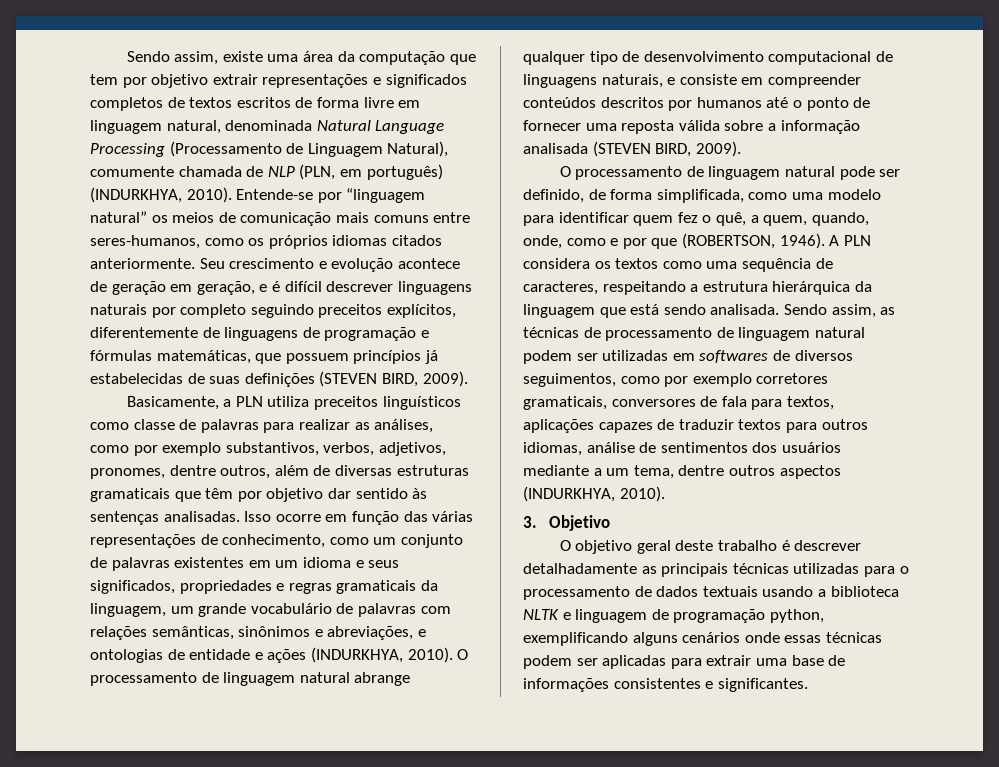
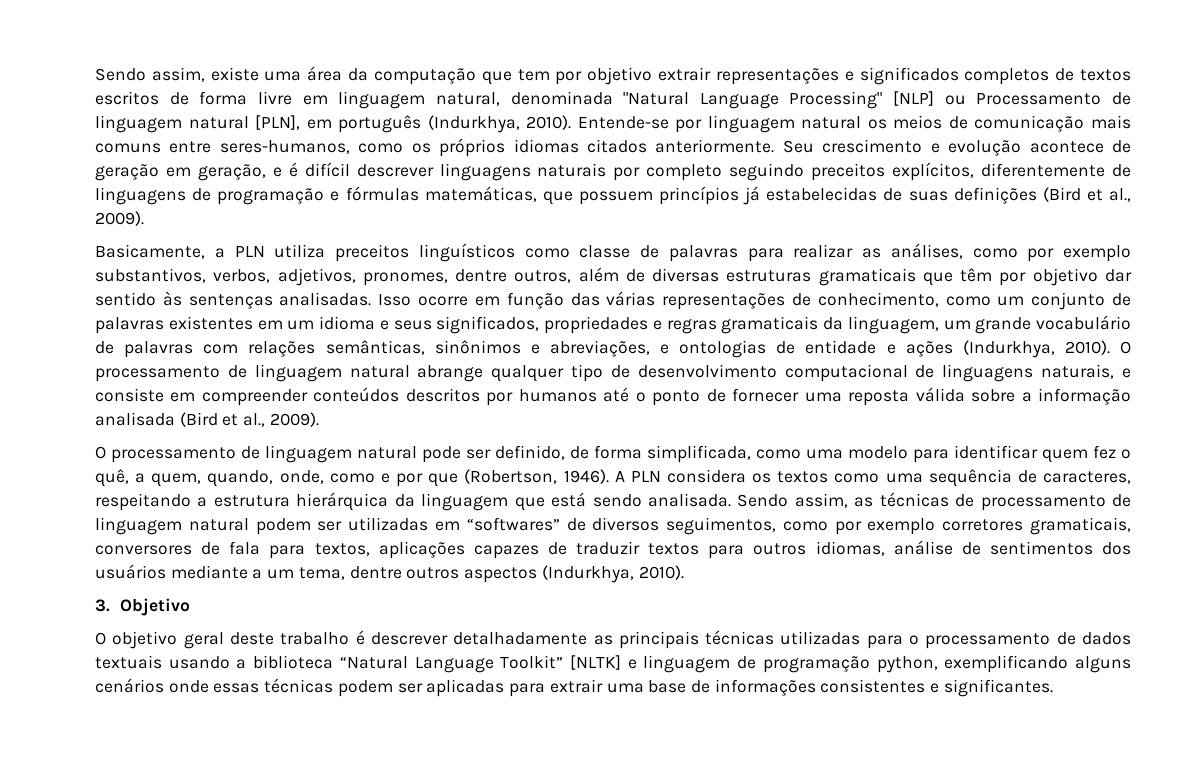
- Sendo assim, existe uma área da computação que tem por objetivo extrair representações e significados completos de textos escritos de forma livre em linguagem natural, denominada Natural Language Processing (Processamento de Linguagem Natural), comumente chamada de NLP (PLN, em português) (INDURKHYA, 2010).
+ Sendo assim, existe uma área da computação que tem por objetivo extrair representações e significados completos de textos escritos de forma livre em linguagem natural, denominada "Natural Language Processing" [NLP] ou Processamento de linguagem natural [PLN], em português (Indurkhya, 2010).
- Entende-se por “linguagem natural” os meios de comunicação mais comuns entre seres-humanos, como os próprios idiomas citados anteriormente.
+ Entende-se por linguagem natural os meios de comunicação mais comuns entre seres-humanos, como os próprios idiomas citados anteriormente.
- Seu crescimento e evolução acontece de geração em geração, e é difícil descrever linguagens naturais por completo seguindo preceitos explícitos, diferentemente de linguagens de programação e fórmulas matemáticas, que possuem princípios já estabelecidas de suas definições (STEVEN BIRD, 2009).
+ Seu crescimento e evolução acontece de geração em geração, e é difícil descrever linguagens naturais por completo seguindo preceitos explícitos, diferentemente de linguagens de programação e fórmulas matemáticas, que possuem princípios já estabelecidas de suas definições (Bird et al., 2009).
- Isso ocorre em função das várias representações de conhecimento, como um conjunto de palavras existentes em um idioma e seus significados, propriedades e regras gramaticais da linguagem, um grande vocabulário de palavras com relações semânticas, sinônimos e abreviações, e ontologias de entidade e ações (INDURKHYA, 2010).
+ Isso ocorre em função das várias representações de conhecimento, como um conjunto de palavras existentes em um idioma e seus significados, propriedades e regras gramaticais da linguagem, um grande vocabulário de palavras com relações semânticas, sinônimos e abreviações, e ontologias de entidade e ações (Indurkhya, 2010).
- O processamento de linguagem natural abrange qualquer tipo de desenvolvimento computacional de linguagens naturais, e consiste em compreender conteúdos descritos por humanos até o ponto de fornecer uma reposta válida sobre a informação analisada (STEVEN BIRD, 2009).
+ O processamento de linguagem natural abrange qualquer tipo de desenvolvimento computacional de linguagens naturais, e consiste em compreender conteúdos descritos por humanos até o ponto de fornecer uma reposta válida sobre a informação analisada (Bird et al., 2009).
- O processamento de linguagem natural pode ser definido, de forma simplificada, como uma modelo para identificar quem fez o quê, a quem, quando, onde, como e por que (ROBERTSON, 1946).
+ O processamento de linguagem natural pode ser definido, de forma simplificada, como uma modelo para identificar quem fez o quê, a quem, quando, onde, como e por que (Robertson, 1946).
- Sendo assim, as técnicas de processamento de linguagem natural podem ser utilizadas em softwares de diversos seguimentos, como por exemplo corretores gramaticais, conversores de fala para textos, aplicações capazes de traduzir textos para outros idiomas, análise de sentimentos dos usuários mediante a um tema, dentre outros aspectos (INDURKHYA, 2010).
+ Sendo assim, as técnicas de processamento de linguagem natural podem ser utilizadas em “softwares” de diversos seguimentos, como por exemplo corretores gramaticais, conversores de fala para textos, aplicações capazes de traduzir textos para outros idiomas, análise de sentimentos dos usuários mediante a um tema, dentre outros aspectos (Indurkhya, 2010).
- O objetivo geral deste trabalho é descrever detalhadamente as principais técnicas utilizadas para o processamento de dados textuais usando a biblioteca NLTK e linguagem de programação python, exemplificando alguns cenários onde essas técnicas podem ser aplicadas para extrair uma base de informações consistentes e significantes.
+ O objetivo geral deste trabalho é descrever detalhadamente as principais técnicas utilizadas para o processamento de dados textuais usando a biblioteca “Natural Language Toolkit” [NLTK] e linguagem de programação python, exemplificando alguns cenários onde essas técnicas podem ser aplicadas para extrair uma base de informações consistentes e significantes.

